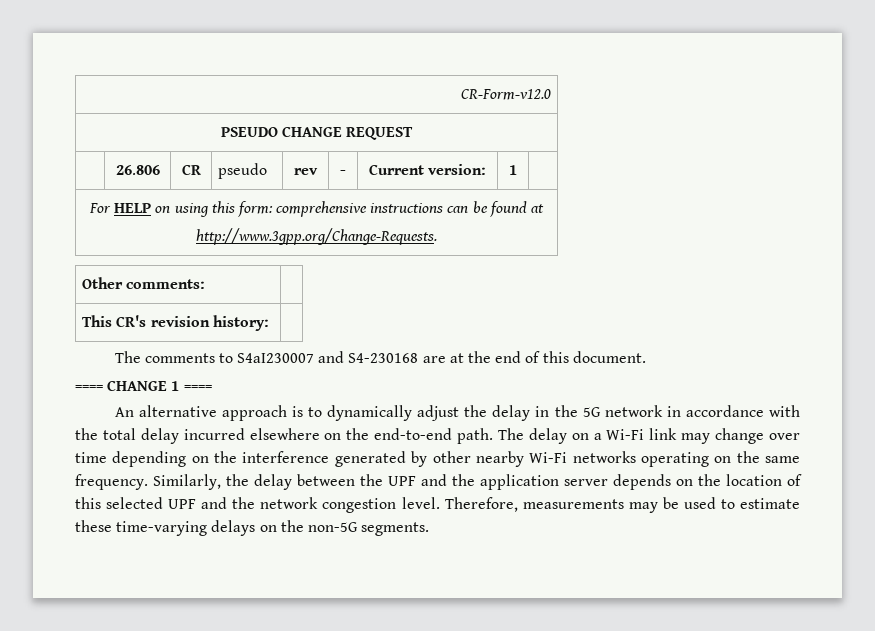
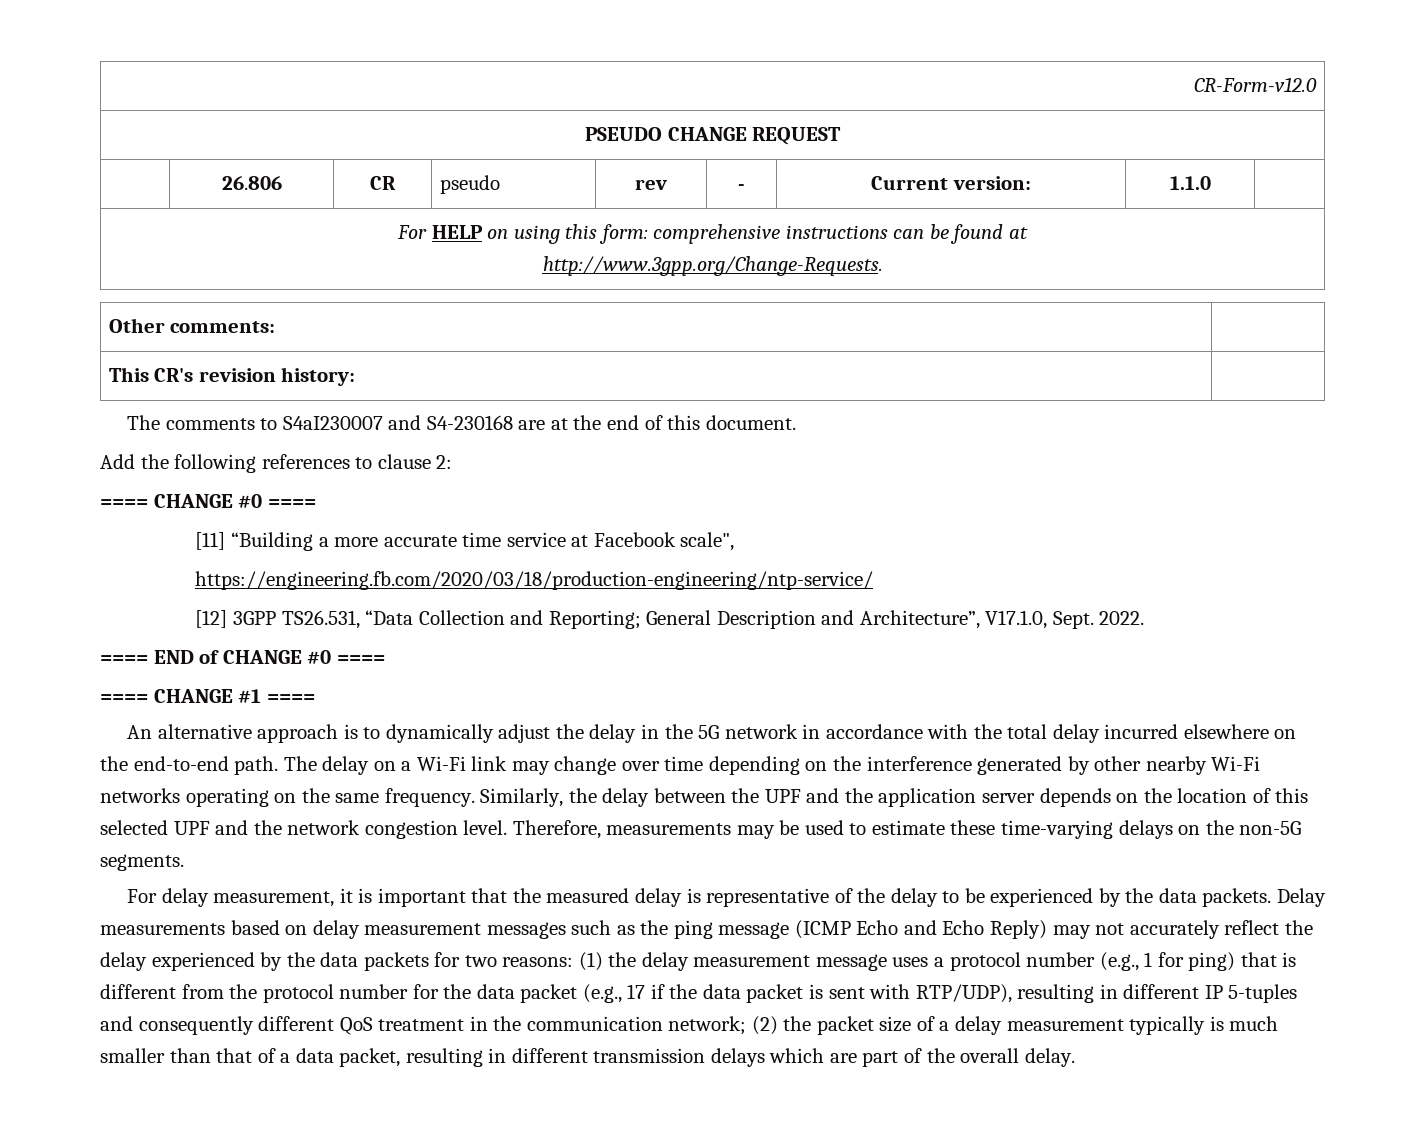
- | 26.806 | CR | pseudo | rev | - | Current version: | 1 |
+ | 26.806 | CR | pseudo | rev | - | Current version: | 1.1.0 |
- ==== CHANGE 1 ====
+ Add the following references to clause 2:
+ ==== CHANGE #0 ====
+ [11] “Building a more accurate time service at Facebook scale",
+ https://engineering.fb.com/2020/03/18/production-engineering/ntp-service/
+ [12] 3GPP TS26.531, “Data Collection and Reporting; General Description and Architecture”, V17.1.0, Sept. 2022.
+ ==== END of CHANGE #0 ====
+ ==== CHANGE #1 ====
+ For delay measurement, it is important that the measured delay is representative of the delay to be experienced by the data packets. Delay measurements based on delay measurement messages such as the ping message (ICMP Echo and Echo Reply) may not accurately reflect the delay experienced by the data packets for two reasons: (1) the delay measurement message uses a protocol number (e.g., 1 for ping) that is different from the protocol number for the data packet (e.g., 17 if the data packet is sent with RTP/UDP), resulting in different IP 5-tuples and consequently different QoS treatment in the communication network; (2) the packet size of a delay measurement typically is much smaller than that of a data packet, resulting in different transmission delays which are part of the overall delay.

